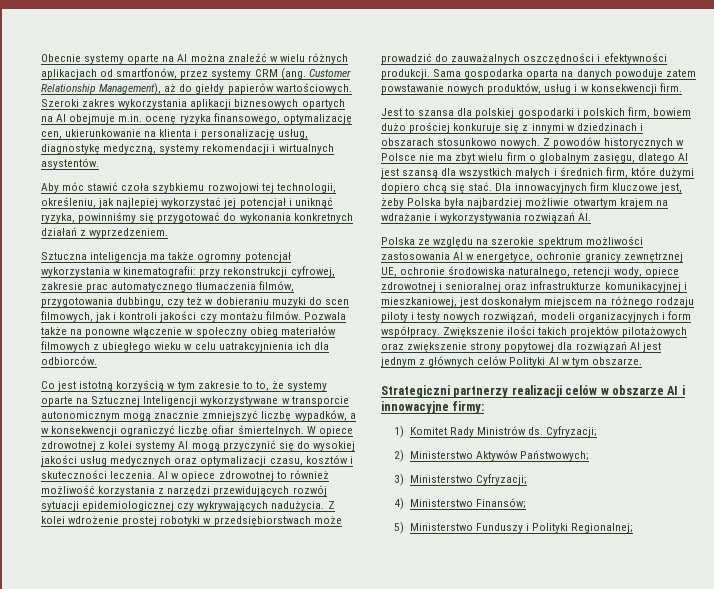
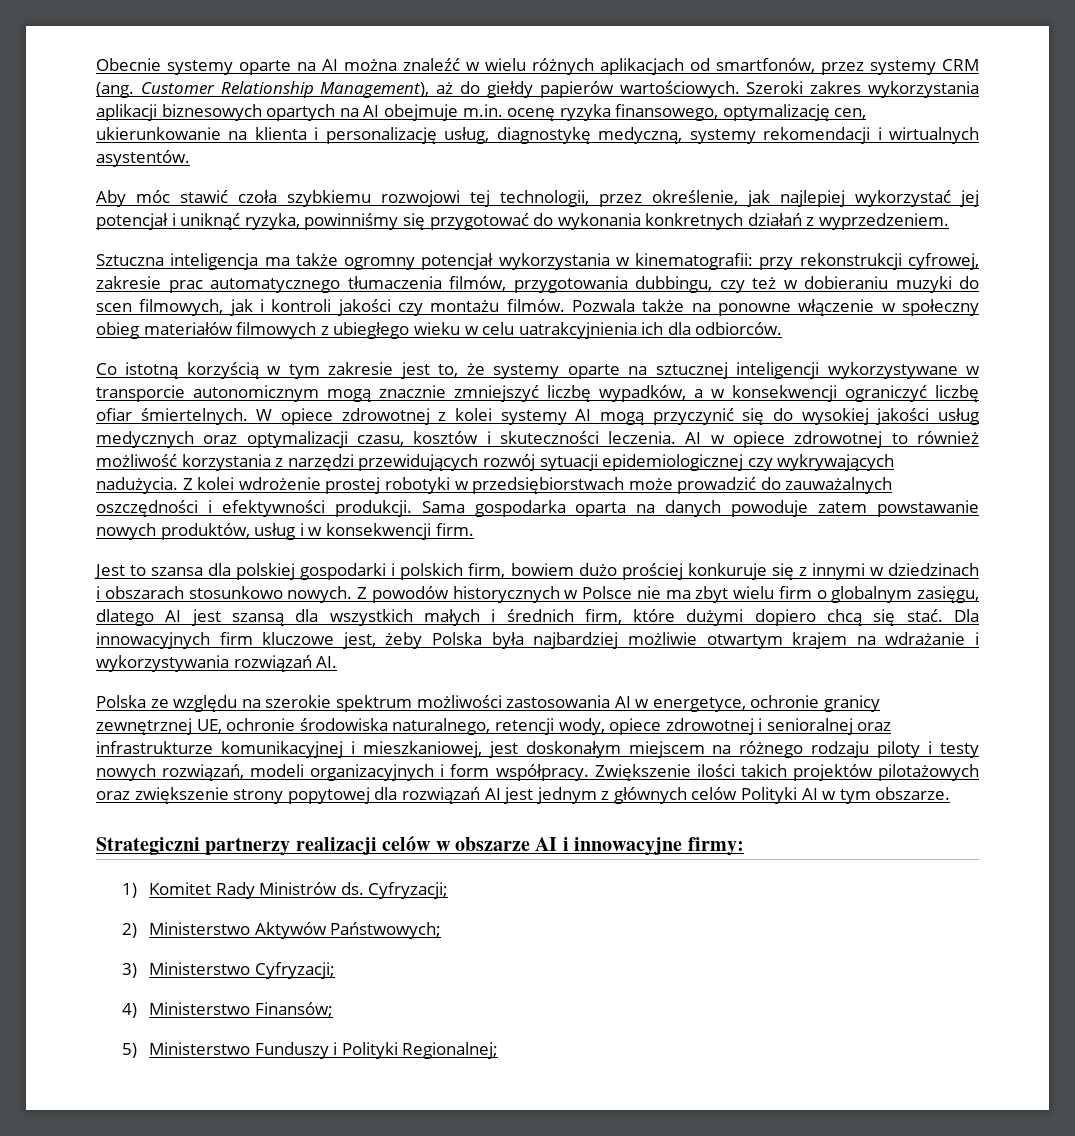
- Aby móc stawić czoła szybkiemu rozwojowi tej technologii, określeniu, jak najlepiej wykorzystać jej potencjał i uniknąć ryzyka, powinniśmy się przygotować do wykonania konkretnych działań z wyprzedzeniem.
+ Aby móc stawić czoła szybkiemu rozwojowi tej technologii, przez określenie, jak najlepiej wykorzystać jej potencjał i uniknąć ryzyka, powinniśmy się przygotować do wykonania konkretnych działań z wyprzedzeniem.
- Co jest istotną korzyścią w tym zakresie to to, że systemy oparte na Sztucznej Inteligencji wykorzystywane w transporcie autonomicznym mogą znacznie zmniejszyć liczbę wypadków, a w konsekwencji ograniczyć liczbę ofiar śmiertelnych.
+ Co istotną korzyścią w tym zakresie jest to, że systemy oparte na sztucznej inteligencji wykorzystywane w transporcie autonomicznym mogą znacznie zmniejszyć liczbę wypadków, a w konsekwencji ograniczyć liczbę ofiar śmiertelnych.

